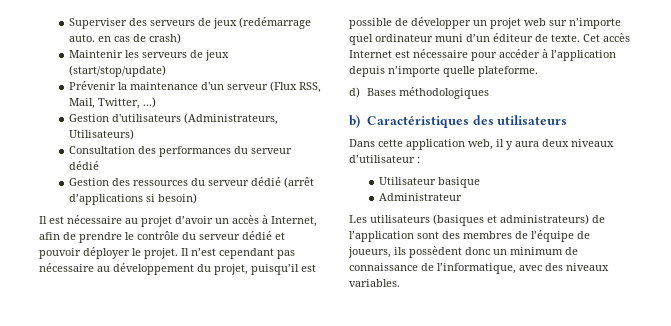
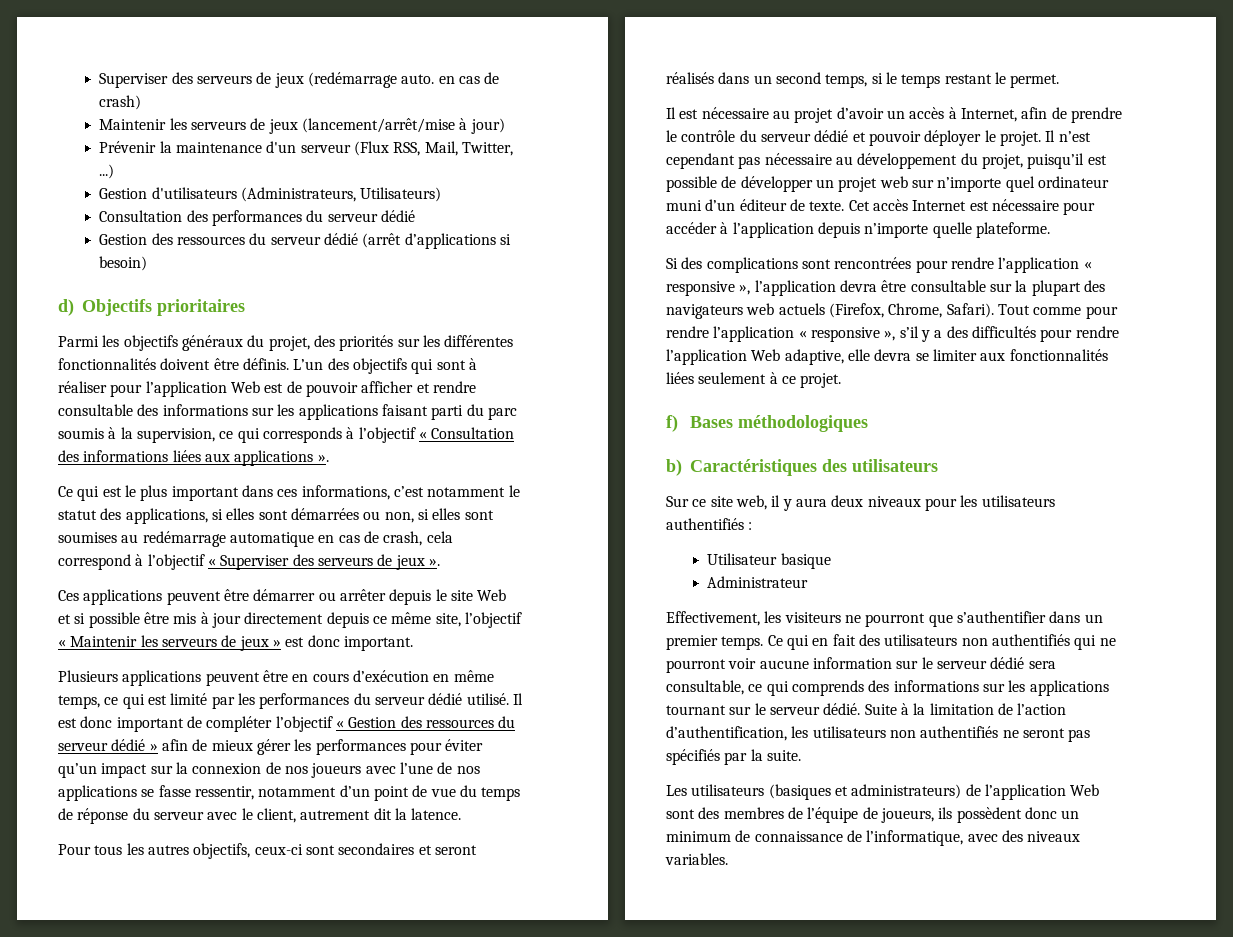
- Maintenir les serveurs de jeux (start/stop/update)
+ Maintenir les serveurs de jeux (lancement/arrêt/mise à jour)
+ d) Objectifs prioritaires
+ Parmi les objectifs généraux du projet, des priorités sur les différentes fonctionnalités doivent être définis. L’un des objectifs qui sont à réaliser pour l’application Web est de pouvoir afficher et rendre consultable des informations sur les applications faisant parti du parc soumis à la supervision, ce qui corresponds à l’objectif « Consultation des informations liées aux applications ».
+ Ce qui est le plus important dans ces informations, c’est notamment le statut des applications, si elles sont démarrées ou non, si elles sont soumises au redémarrage automatique en cas de crash, cela correspond à l’objectif « Superviser des serveurs de jeux ».
+ Ces applications peuvent être démarrer ou arrêter depuis le site Web et si possible être mis à jour directement depuis ce même site, l’objectif « Maintenir les serveurs de jeux » est donc important.
+ Plusieurs applications peuvent être en cours d’exécution en même temps, ce qui est limité par les performances du serveur dédié utilisé. Il est donc important de compléter l’objectif « Gestion des ressources du serveur dédié » afin de mieux gérer les performances pour éviter qu’un impact sur la connexion de nos joueurs avec l’une de nos applications se fasse ressentir, notamment d’un point de vue du temps de réponse du serveur avec le client, autrement dit la latence.
+ Pour tous les autres objectifs, ceux-ci sont secondaires et seront réalisés dans un second temps, si le temps restant le permet.
- d) Bases méthodologiques
+ Si des complications sont rencontrées pour rendre l’application « responsive », l’application devra être consultable sur la plupart des navigateurs web actuels (Firefox, Chrome, Safari). Tout comme pour rendre l’application « responsive », s’il y a des difficultés pour rendre l’application Web adaptive, elle devra se limiter aux fonctionnalités liées seulement à ce projet.
+ f) Bases méthodologiques
- Dans cette application web, il y aura deux niveaux d’utilisateur :
+ Sur ce site web, il y aura deux niveaux pour les utilisateurs authentifiés :
+ Effectivement, les visiteurs ne pourront que s’authentifier dans un premier temps. Ce qui en fait des utilisateurs non authentifiés qui ne pourront voir aucune information sur le serveur dédié sera consultable, ce qui comprends des informations sur les applications tournant sur le serveur dédié. Suite à la limitation de l’action d’authentification, les utilisateurs non authentifiés ne seront pas spécifiés par la suite.
- Les utilisateurs (basiques et administrateurs) de l’application sont des membres de l’équipe de joueurs, ils possèdent donc un minimum de connaissance de l’informatique, avec des niveaux variables.
+ Les utilisateurs (basiques et administrateurs) de l’application Web sont des membres de l’équipe de joueurs, ils possèdent donc un minimum de connaissance de l’informatique, avec des niveaux variables.

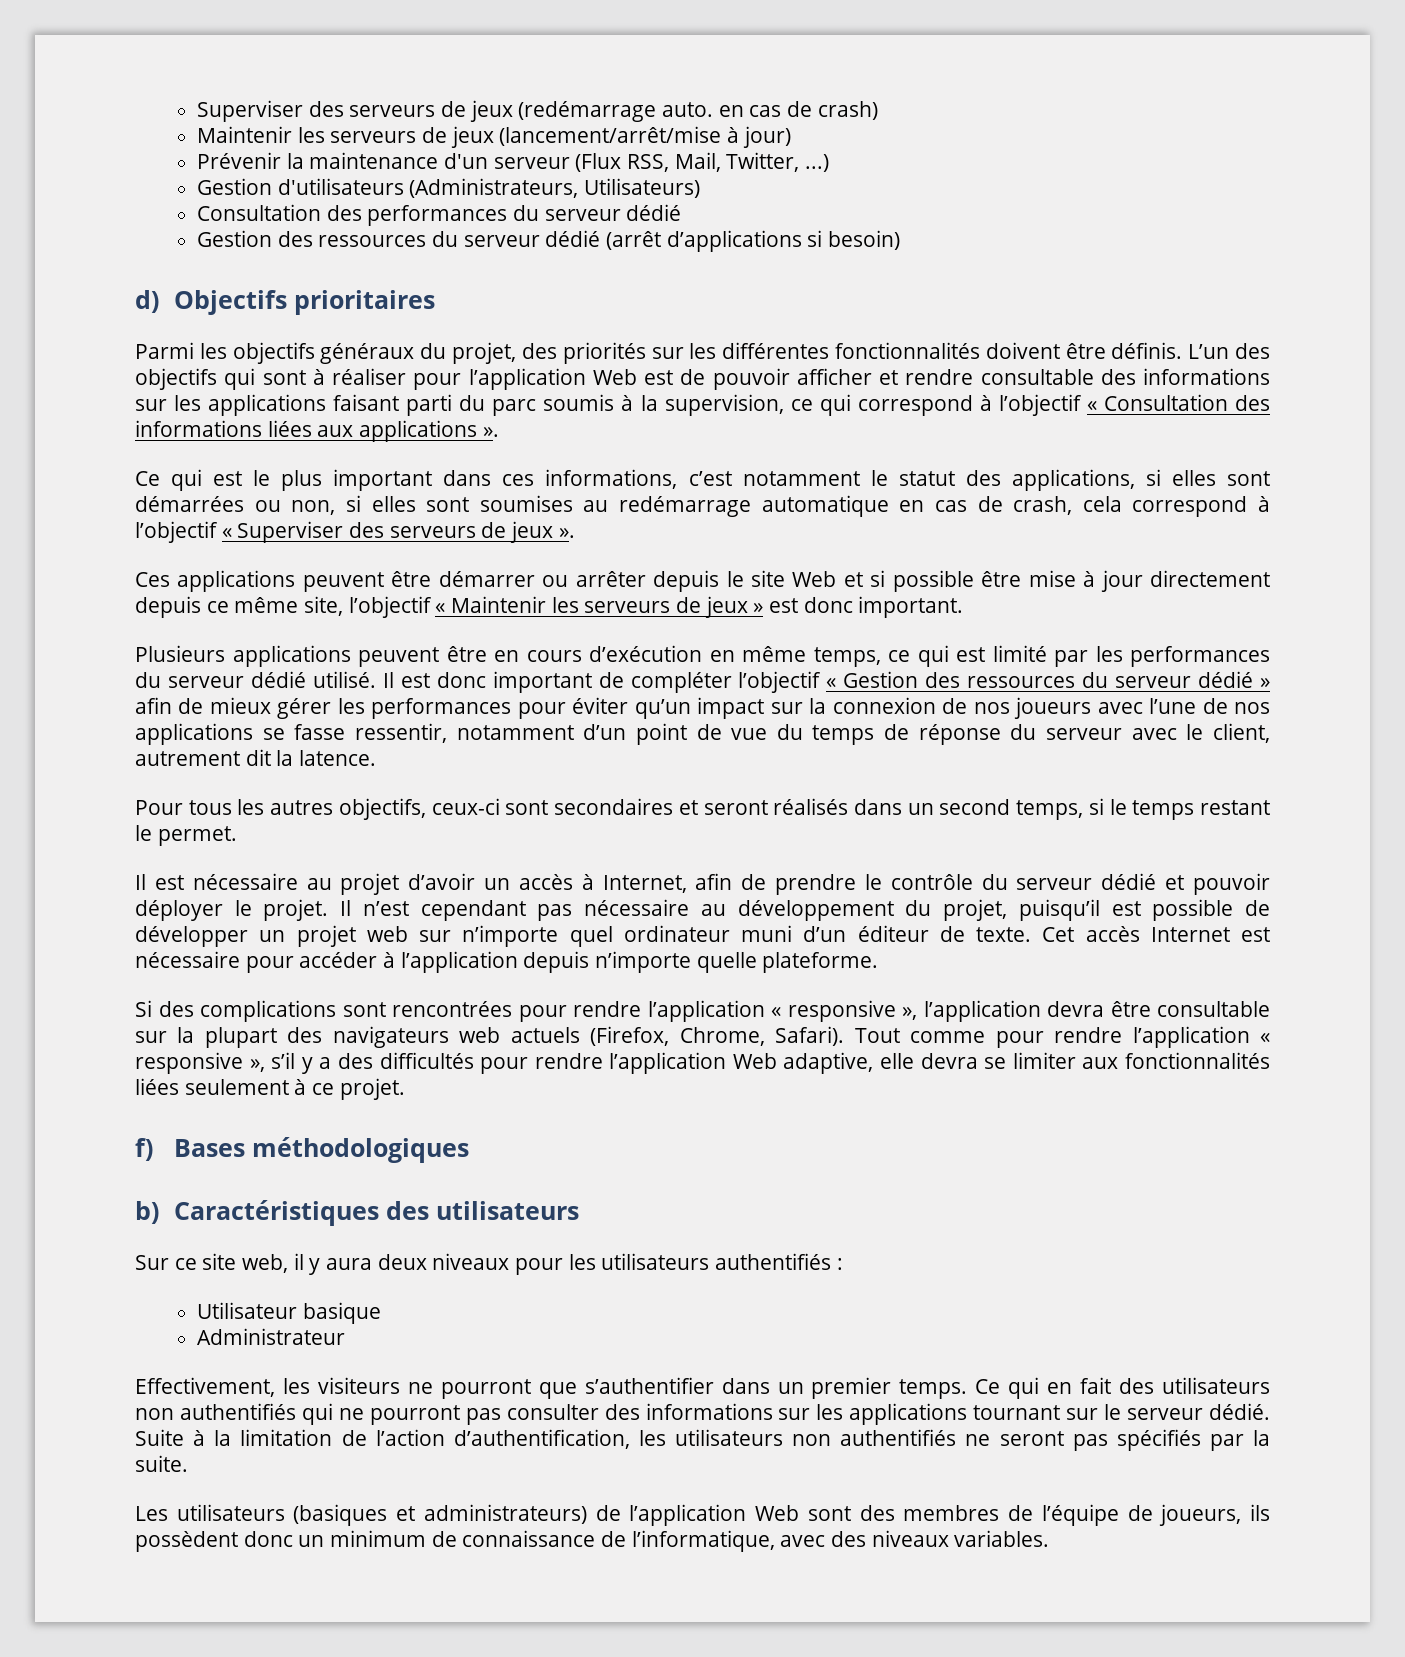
- L’un des objectifs qui sont à réaliser pour l’application Web est de pouvoir afficher et rendre consultable des informations sur les applications faisant parti du parc soumis à la supervision, ce qui corresponds à l’objectif « Consultation des informations liées aux applications ».
+ L’un des objectifs qui sont à réaliser pour l’application Web est de pouvoir afficher et rendre consultable des informations sur les applications faisant parti du parc soumis à la supervision, ce qui correspond à l’objectif « Consultation des informations liées aux applications ».
- Ces applications peuvent être démarrer ou arrêter depuis le site Web et si possible être mis à jour directement depuis ce même site, l’objectif « Maintenir les serveurs de jeux » est donc important.
+ Ces applications peuvent être démarrer ou arrêter depuis le site Web et si possible être mise à jour directement depuis ce même site, l’objectif « Maintenir les serveurs de jeux » est donc important.
- Ce qui en fait des utilisateurs non authentifiés qui ne pourront voir aucune information sur le serveur dédié sera consultable, ce qui comprends des informations sur les applications tournant sur le serveur dédié.
+ Ce qui en fait des utilisateurs non authentifiés qui ne pourront pas consulter des informations sur les applications tournant sur le serveur dédié.

